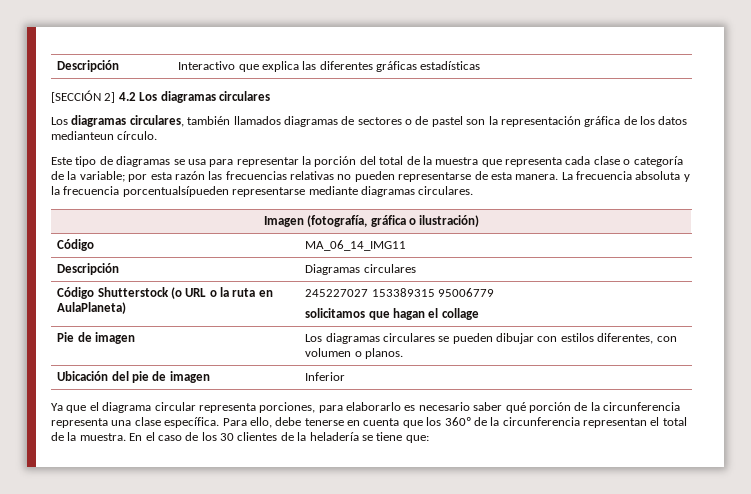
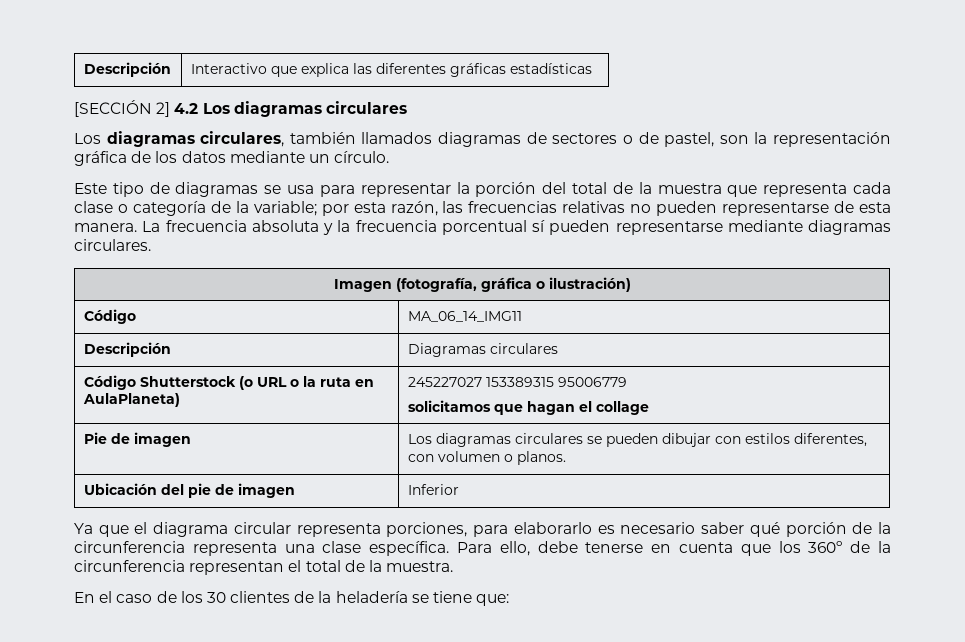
- Los diagramas circulares, también llamados diagramas de sectores o de pastel son la representación gráfica de los datos medianteun círculo.
+ Los diagramas circulares, también llamados diagramas de sectores o de pastel, son la representación gráfica de los datos mediante un círculo.
- Este tipo de diagramas se usa para representar la porción del total de la muestra que representa cada clase o categoría de la variable; por esta razón las frecuencias relativas no pueden representarse de esta manera.
+ Este tipo de diagramas se usa para representar la porción del total de la muestra que representa cada clase o categoría de la variable; por esta razón, las frecuencias relativas no pueden representarse de esta manera.
- La frecuencia absoluta y la frecuencia porcentualsípueden representarse mediante diagramas circulares.
+ La frecuencia absoluta y la frecuencia porcentual sí pueden representarse mediante diagramas circulares.
- Para ello, debe tenerse en cuenta que los 360º de la circunferencia representan el total de la muestra. En el caso de los 30 clientes de la heladería se tiene que:
+ Para ello, debe tenerse en cuenta que los 360º de la circunferencia representan el total de la muestra.
+ En el caso de los 30 clientes de la heladería se tiene que:

